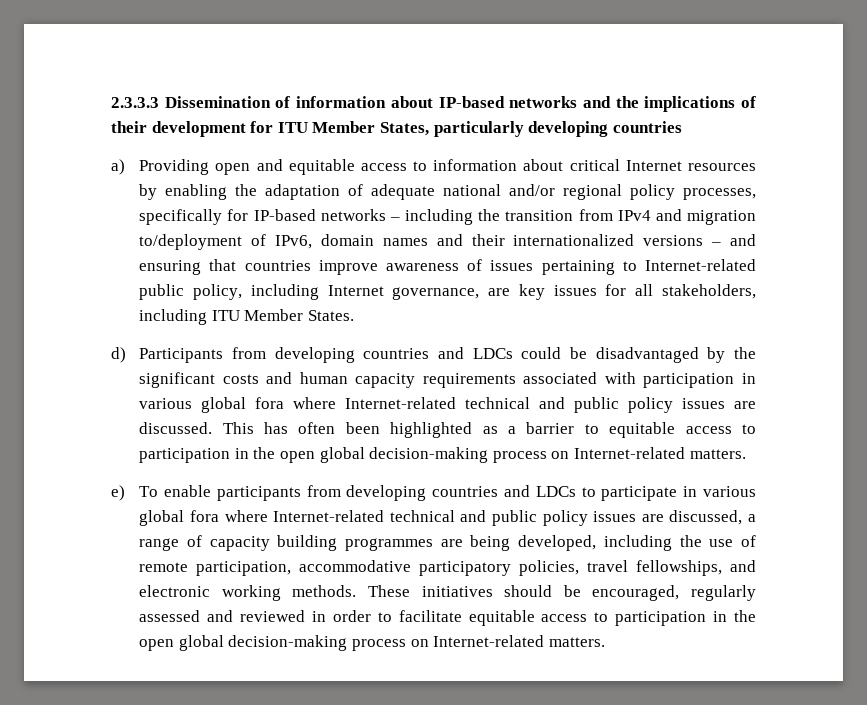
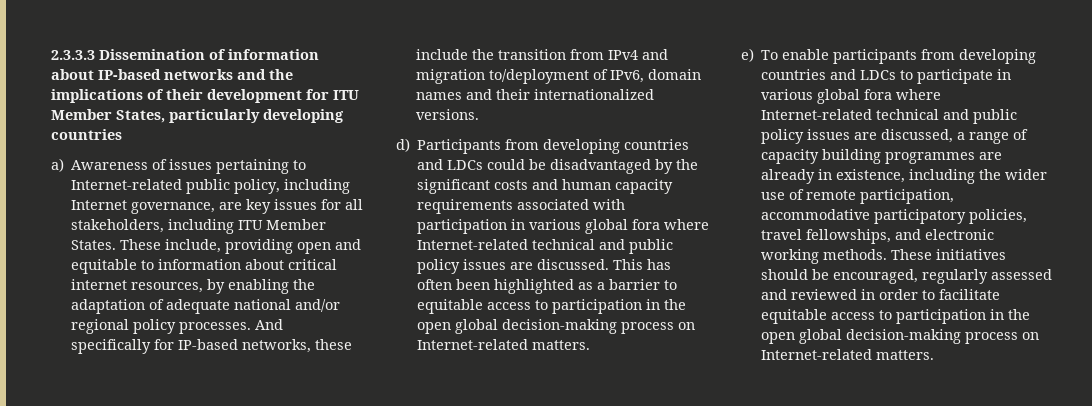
- a) Providing open and equitable access to information about critical Internet resources by enabling the adaptation of adequate national and/or regional policy processes, specifically for IP-based networks – including the transition from IPv4 and migration to/deployment of IPv6, domain names and their internationalized versions – and ensuring that countries improve awareness of issues pertaining to Internet-related public policy, including Internet governance, are key issues for all stakeholders, including ITU Member States.
+ a) Awareness of issues pertaining to Internet-related public policy, including Internet governance, are key issues for all stakeholders, including ITU Member States. These include, providing open and equitable to information about critical internet resources, by enabling the adaptation of adequate national and/or regional policy processes. And specifically for IP-based networks, these include the transition from IPv4 and migration to/deployment of IPv6, domain names and their internationalized versions.
- e) To enable participants from developing countries and LDCs to participate in various global fora where Internet-related technical and public policy issues are discussed, a range of capacity building programmes are being developed, including the use of remote participation, accommodative participatory policies, travel fellowships, and electronic working methods.
+ e) To enable participants from developing countries and LDCs to participate in various global fora where Internet-related technical and public policy issues are discussed, a range of capacity building programmes are already in existence, including the wider use of remote participation, accommodative participatory policies, travel fellowships, and electronic working methods.

